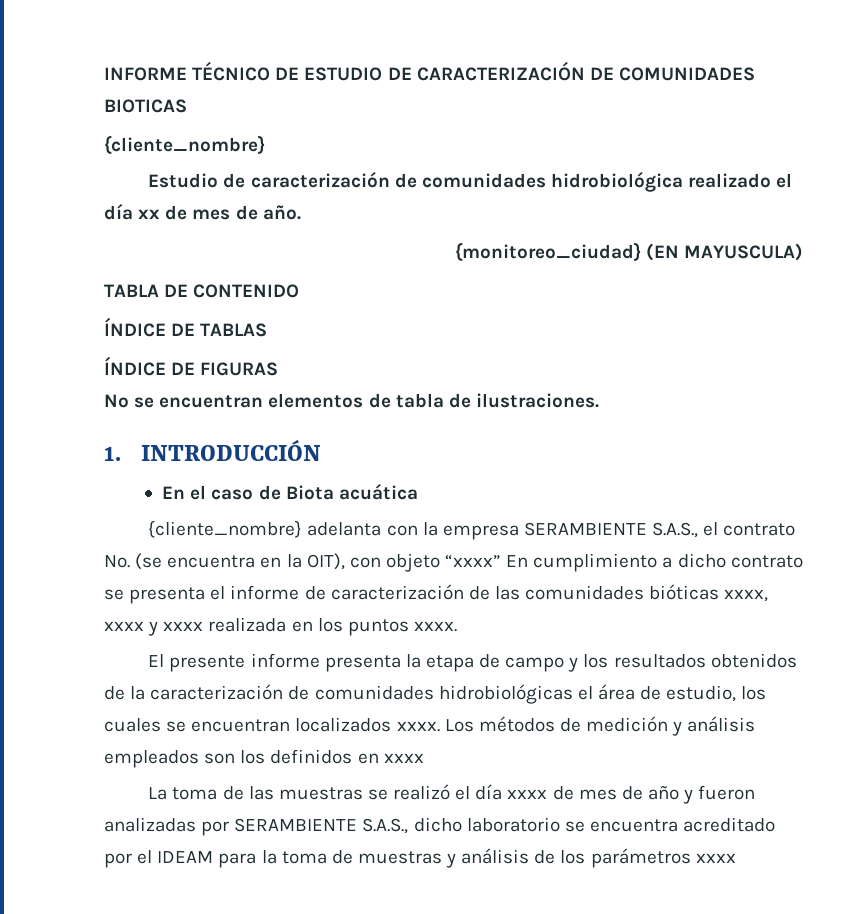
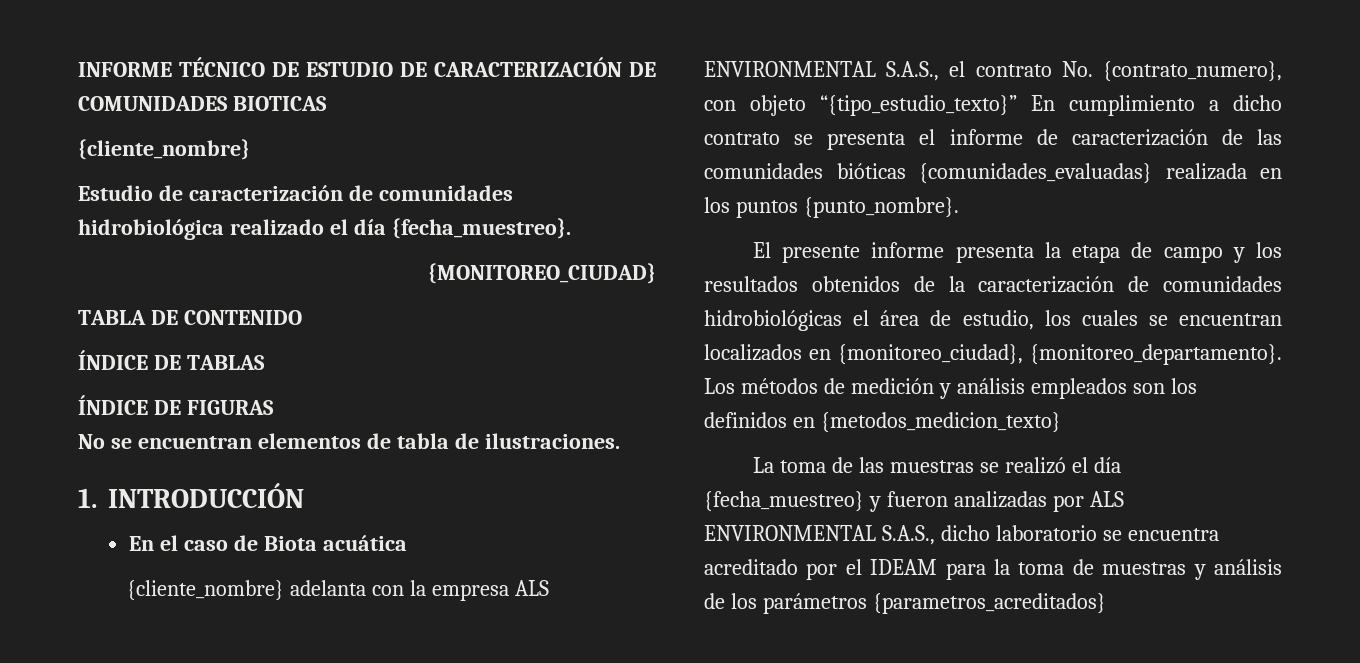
- Estudio de caracterización de comunidades hidrobiológica realizado el día xx de mes de año.
- {monitoreo_ciudad} (EN MAYUSCULA)
+ Estudio de caracterización de comunidades hidrobiológica realizado el día {fecha_muestreo}.
+ {MONITOREO_CIUDAD}
- {cliente_nombre} adelanta con la empresa SERAMBIENTE S.A.S., el contrato No. (se encuentra en la OIT), con objeto “xxxx” En cumplimiento a dicho contrato se presenta el informe de caracterización de las comunidades bióticas xxxx, xxxx y xxxx realizada en los puntos xxxx.
+ {cliente_nombre} adelanta con la empresa ALS ENVIRONMENTAL S.A.S., el contrato No. {contrato_numero}, con objeto “{tipo_estudio_texto}” En cumplimiento a dicho contrato se presenta el informe de caracterización de las comunidades bióticas {comunidades_evaluadas} realizada en los puntos {punto_nombre}.
- El presente informe presenta la etapa de campo y los resultados obtenidos de la caracterización de comunidades hidrobiológicas el área de estudio, los cuales se encuentran localizados xxxx.
+ El presente informe presenta la etapa de campo y los resultados obtenidos de la caracterización de comunidades hidrobiológicas el área de estudio, los cuales se encuentran localizados en {monitoreo_ciudad}, {monitoreo_departamento}.
- Los métodos de medición y análisis empleados son los definidos en xxxx
+ Los métodos de medición y análisis empleados son los definidos en {metodos_medicion_texto}
- La toma de las muestras se realizó el día xxxx de mes de año y fueron analizadas por SERAMBIENTE S.A.S., dicho laboratorio se encuentra acreditado por el IDEAM para la toma de muestras y análisis de los parámetros xxxx
+ La toma de las muestras se realizó el día {fecha_muestreo} y fueron analizadas por ALS ENVIRONMENTAL S.A.S., dicho laboratorio se encuentra acreditado por el IDEAM para la toma de muestras y análisis de los parámetros {parametros_acreditados}

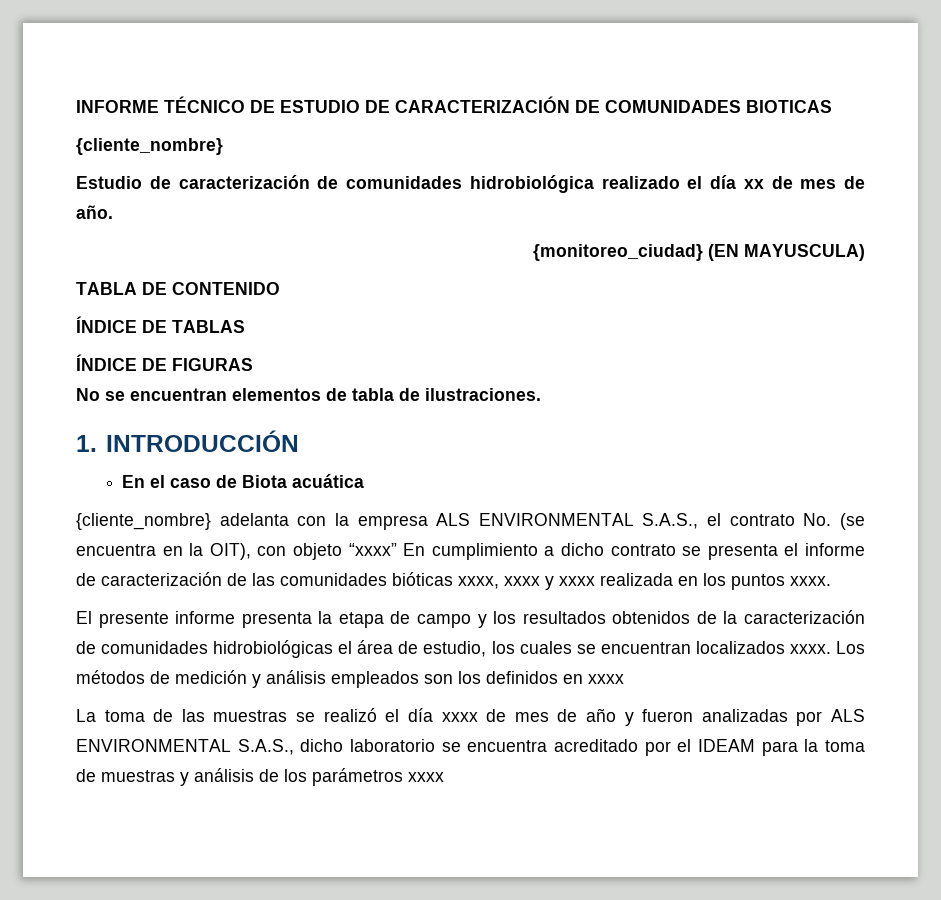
- Estudio de caracterización de comunidades hidrobiológica realizado el día {fecha_muestreo}.
- {MONITOREO_CIUDAD}
+ Estudio de caracterización de comunidades hidrobiológica realizado el día xx de mes de año.
+ {monitoreo_ciudad} (EN MAYUSCULA)
- {cliente_nombre} adelanta con la empresa ALS ENVIRONMENTAL S.A.S., el contrato No. {contrato_numero}, con objeto “{tipo_estudio_texto}” En cumplimiento a dicho contrato se presenta el informe de caracterización de las comunidades bióticas {comunidades_evaluadas} realizada en los puntos {punto_nombre}.
+ {cliente_nombre} adelanta con la empresa ALS ENVIRONMENTAL S.A.S., el contrato No. (se encuentra en la OIT), con objeto “xxxx” En cumplimiento a dicho contrato se presenta el informe de caracterización de las comunidades bióticas xxxx, xxxx y xxxx realizada en los puntos xxxx.
- El presente informe presenta la etapa de campo y los resultados obtenidos de la caracterización de comunidades hidrobiológicas el área de estudio, los cuales se encuentran localizados en {monitoreo_ciudad}, {monitoreo_departamento}.
+ El presente informe presenta la etapa de campo y los resultados obtenidos de la caracterización de comunidades hidrobiológicas el área de estudio, los cuales se encuentran localizados xxxx.
- Los métodos de medición y análisis empleados son los definidos en {metodos_medicion_texto}
+ Los métodos de medición y análisis empleados son los definidos en xxxx
- La toma de las muestras se realizó el día {fecha_muestreo} y fueron analizadas por ALS ENVIRONMENTAL S.A.S., dicho laboratorio se encuentra acreditado por el IDEAM para la toma de muestras y análisis de los parámetros {parametros_acreditados}
+ La toma de las muestras se realizó el día xxxx de mes de año y fueron analizadas por ALS ENVIRONMENTAL S.A.S., dicho laboratorio se encuentra acreditado por el IDEAM para la toma de muestras y análisis de los parámetros xxxx

